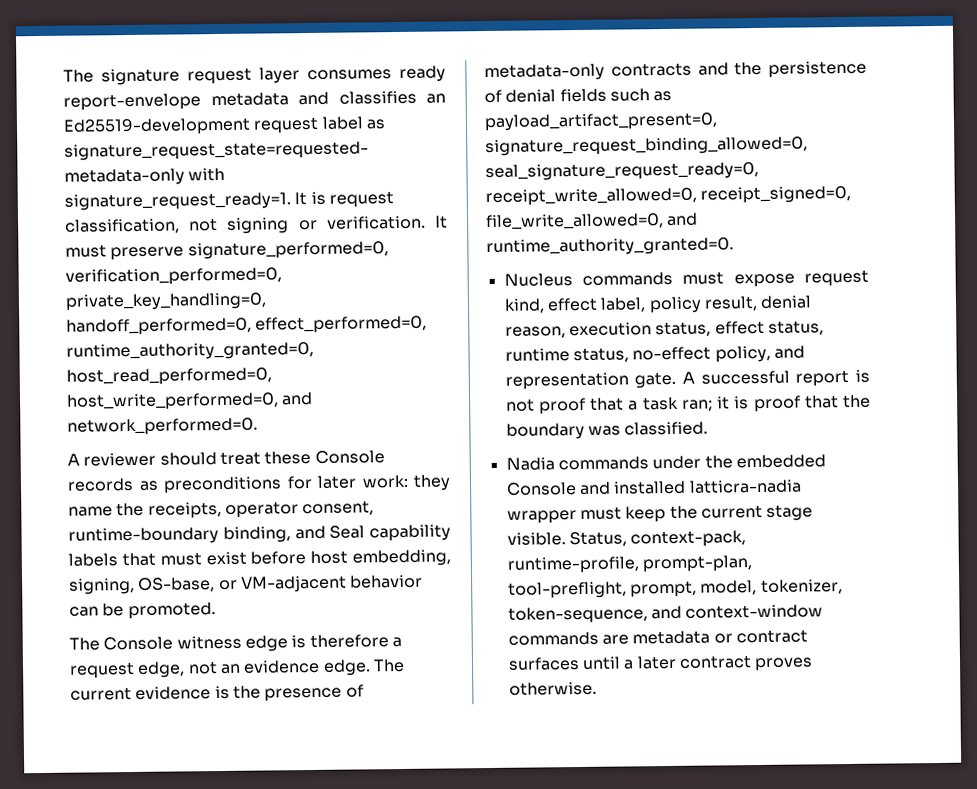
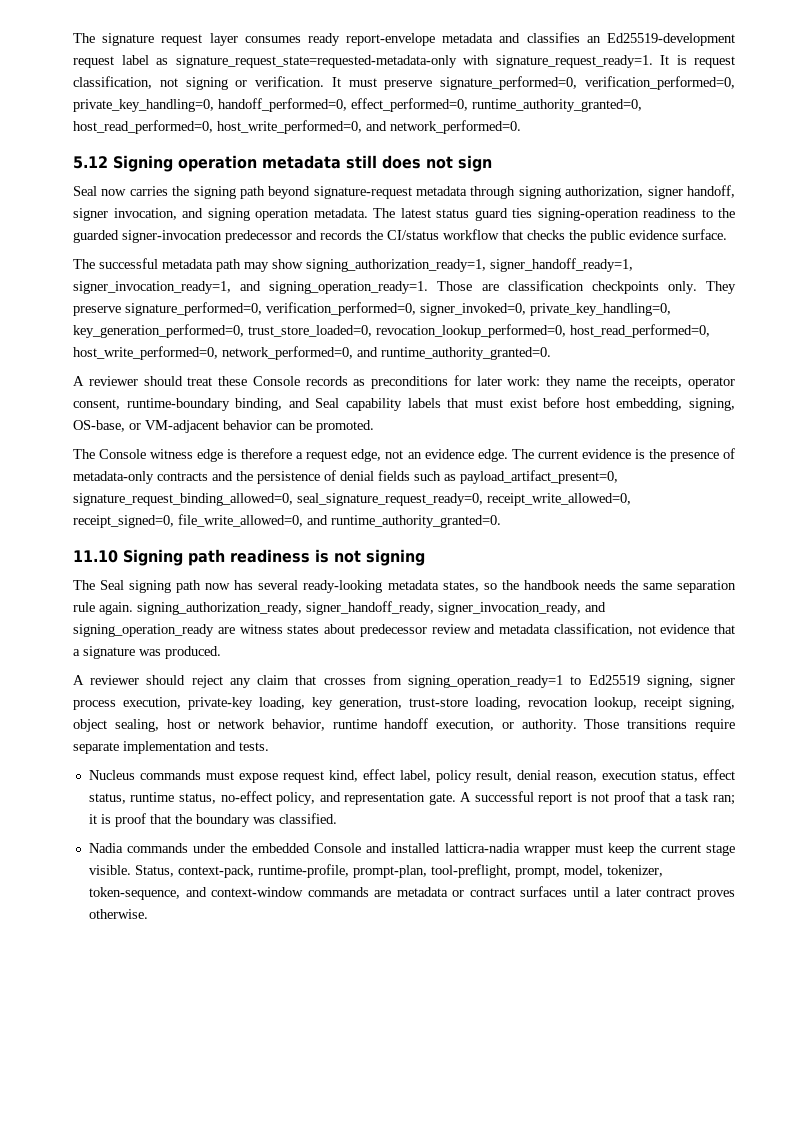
+ 5.12 Signing operation metadata still does not sign
+ Seal now carries the signing path beyond signature-request metadata through signing authorization, signer handoff, signer invocation, and signing operation metadata. The latest status guard ties signing-operation readiness to the guarded signer-invocation predecessor and records the CI/status workflow that checks the public evidence surface.
+ The successful metadata path may show signing_authorization_ready=1, signer_handoff_ready=1, signer_invocation_ready=1, and signing_operation_ready=1. Those are classification checkpoints only. They preserve signature_performed=0, verification_performed=0, signer_invoked=0, private_key_handling=0, key_generation_performed=0, trust_store_loaded=0, revocation_lookup_performed=0, host_read_performed=0, host_write_performed=0, network_performed=0, and runtime_authority_granted=0.
+ 11.10 Signing path readiness is not signing
+ The Seal signing path now has several ready-looking metadata states, so the handbook needs the same separation rule again. signing_authorization_ready, signer_handoff_ready, signer_invocation_ready, and signing_operation_ready are witness states about predecessor review and metadata classification, not evidence that a signature was produced.
+ A reviewer should reject any claim that crosses from signing_operation_ready=1 to Ed25519 signing, signer process execution, private-key loading, key generation, trust-store loading, revocation lookup, receipt signing, object sealing, host or network behavior, runtime handoff execution, or authority. Those transitions require separate implementation and tests.

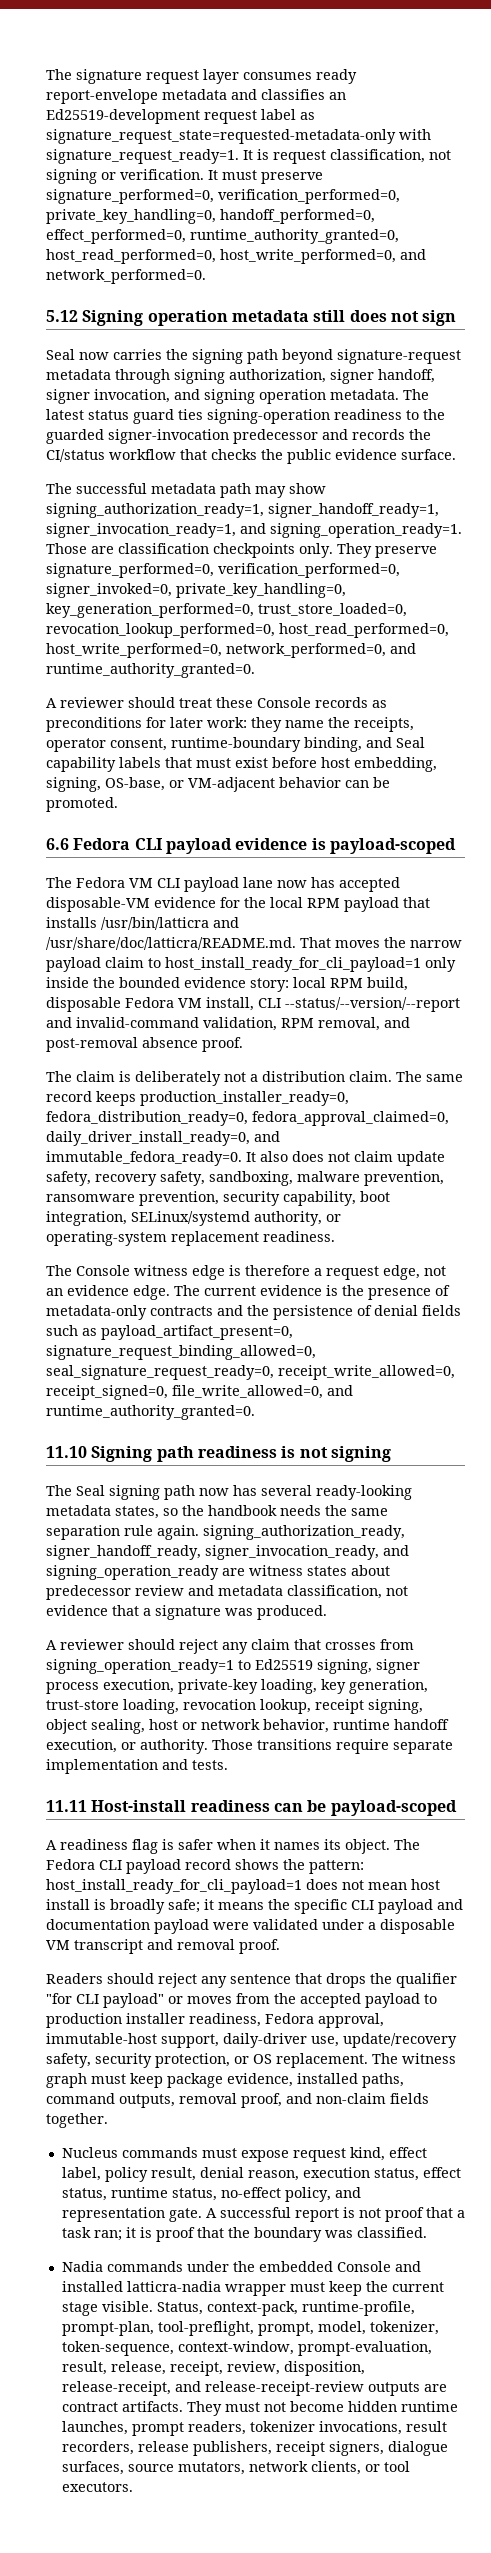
+ 6.6 Fedora CLI payload evidence is payload-scoped
+ The Fedora VM CLI payload lane now has accepted disposable-VM evidence for the local RPM payload that installs /usr/bin/latticra and /usr/share/doc/latticra/README.md. That moves the narrow payload claim to host_install_ready_for_cli_payload=1 only inside the bounded evidence story: local RPM build, disposable Fedora VM install, CLI --status/--version/--report and invalid-command validation, RPM removal, and post-removal absence proof.
+ The claim is deliberately not a distribution claim. The same record keeps production_installer_ready=0, fedora_distribution_ready=0, fedora_approval_claimed=0, daily_driver_install_ready=0, and immutable_fedora_ready=0. It also does not claim update safety, recovery safety, sandboxing, malware prevention, ransomware prevention, security capability, boot integration, SELinux/systemd authority, or operating-system replacement readiness.
+ 11.11 Host-install readiness can be payload-scoped
+ A readiness flag is safer when it names its object. The Fedora CLI payload record shows the pattern: host_install_ready_for_cli_payload=1 does not mean host install is broadly safe; it means the specific CLI payload and documentation payload were validated under a disposable VM transcript and removal proof.
+ Readers should reject any sentence that drops the qualifier "for CLI payload" or moves from the accepted payload to production installer readiness, Fedora approval, immutable-host support, daily-driver use, update/recovery safety, security protection, or OS replacement. The witness graph must keep package evidence, installed paths, command outputs, removal proof, and non-claim fields together.
- Status, context-pack, runtime-profile, prompt-plan, tool-preflight, prompt, model, tokenizer, token-sequence, and context-window commands are metadata or contract surfaces until a later contract proves otherwise.
+ Status, context-pack, runtime-profile, prompt-plan, tool-preflight, prompt, model, tokenizer, token-sequence, context-window, prompt-evaluation, result, release, receipt, review, disposition, release-receipt, and release-receipt-review outputs are contract artifacts. They must not become hidden runtime launches, prompt readers, tokenizer invocations, result recorders, release publishers, receipt signers, dialogue surfaces, source mutators, network clients, or tool executors.

